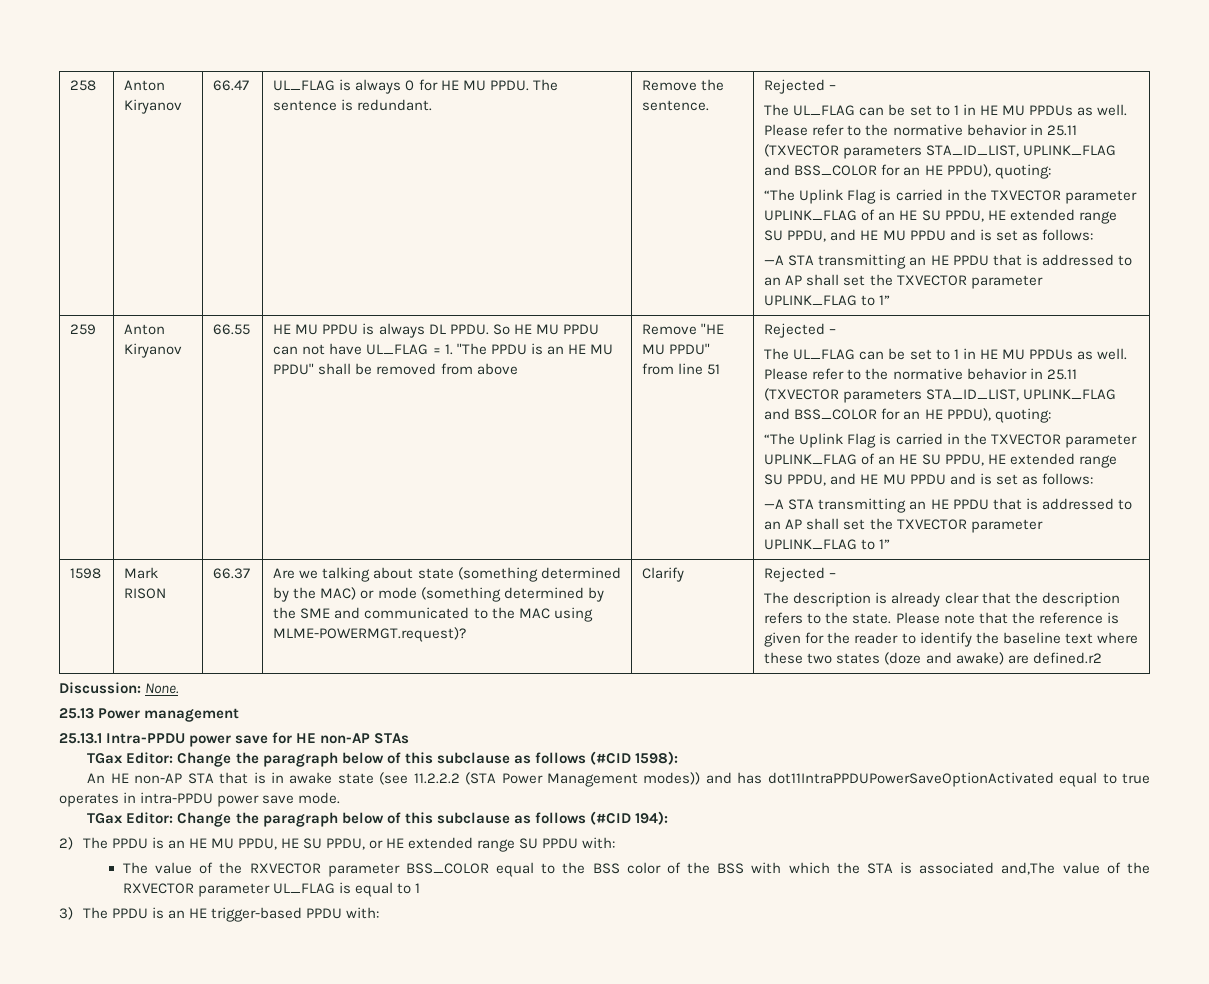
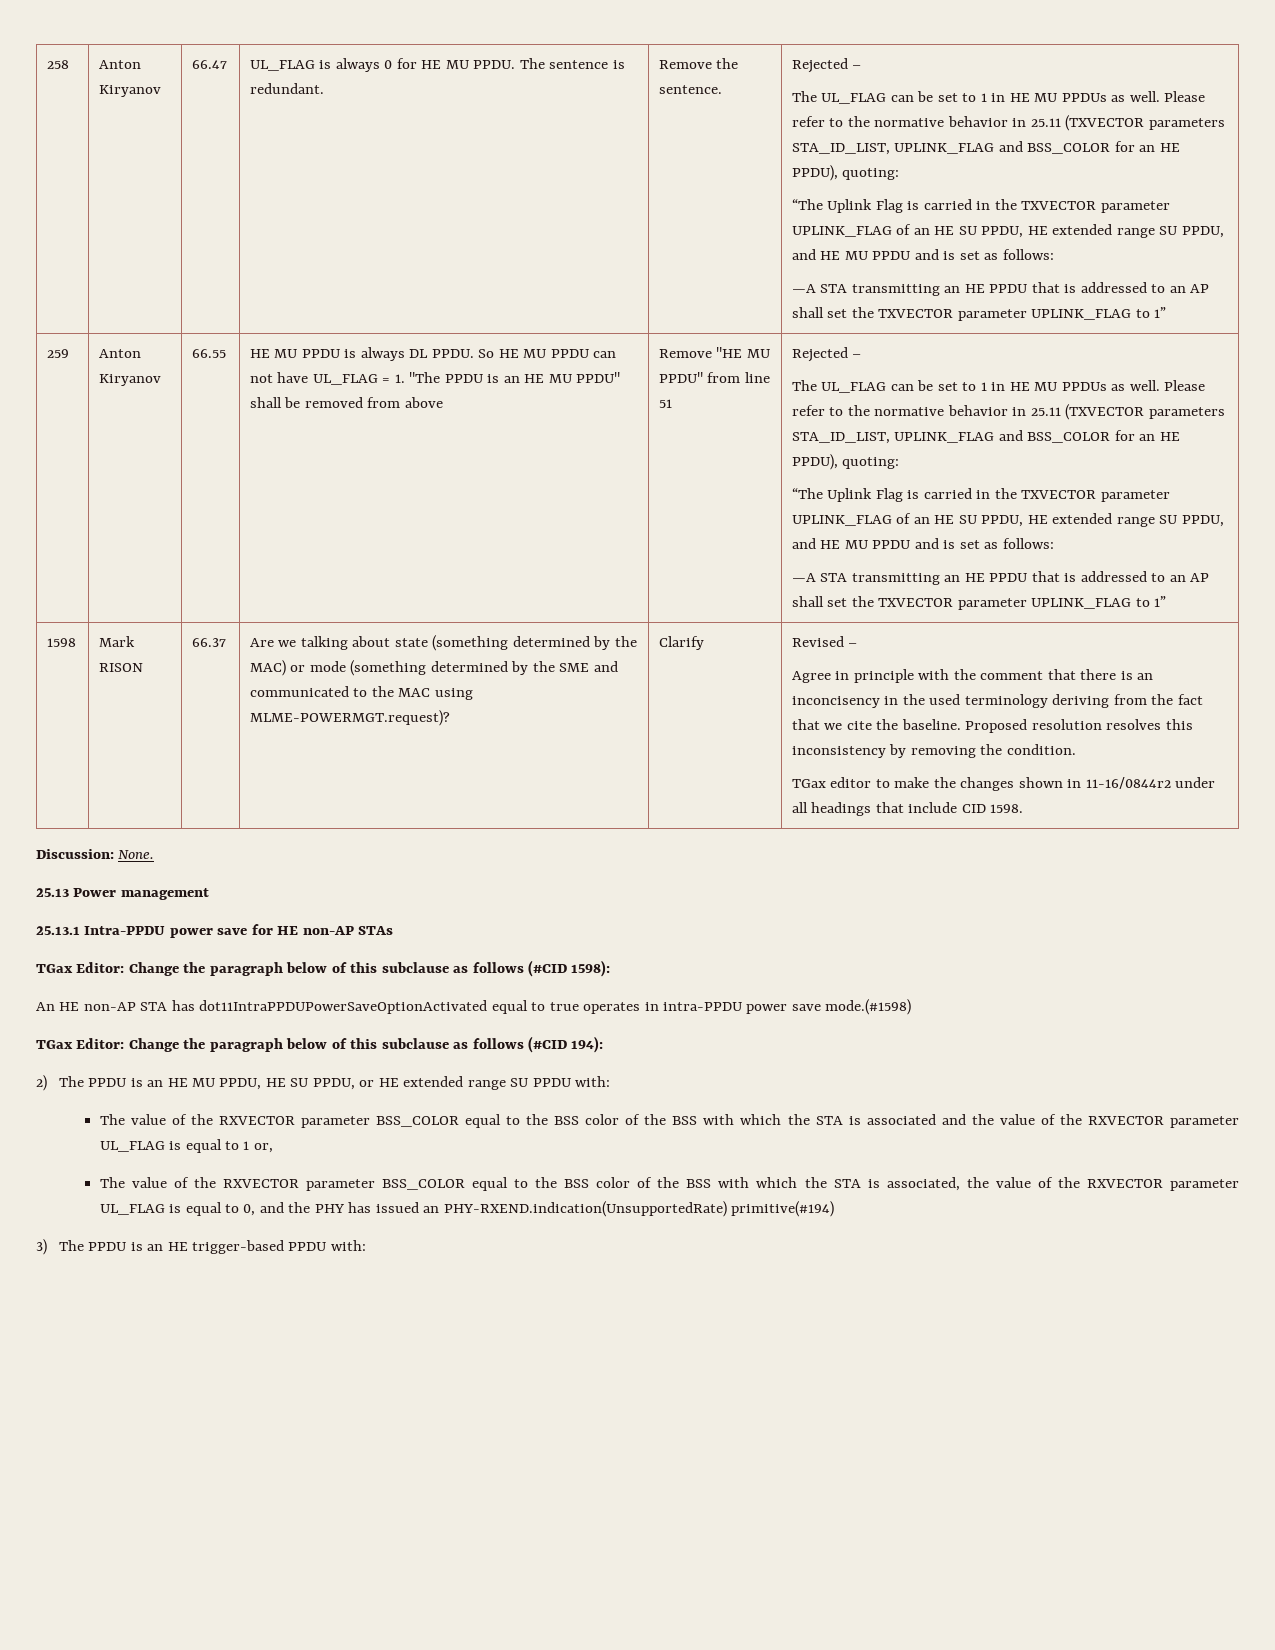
- Clarify | Rejected –
- The description is already clear that the description refers to the state. Please note that the reference is given for the reader to identify the baseline text where these two states (doze and awake) are defined.r2
+ Clarify | Revised –
+ Agree in principle with the comment that there is an inconcisency in the used terminology deriving from the fact that we cite the baseline. Proposed resolution resolves this inconsistency by removing the condition.
+ TGax editor to make the changes shown in 11-16/0844r2 under all headings that include CID 1598.
- An HE non-AP STA that is in awake state (see 11.2.2.2 (STA Power Management modes)) and has dot11IntraPPDUPowerSaveOptionActivated equal to true operates in intra-PPDU power save mode.
+ An HE non-AP STA has dot11IntraPPDUPowerSaveOptionActivated equal to true operates in intra-PPDU power save mode.(#1598)
- The value of the RXVECTOR parameter BSS_COLOR equal to the BSS color of the BSS with which the STA is associated and,The value of the RXVECTOR parameter UL_FLAG is equal to 1
+ The value of the RXVECTOR parameter BSS_COLOR equal to the BSS color of the BSS with which the STA is associated and the value of the RXVECTOR parameter UL_FLAG is equal to 1 or,
+ The value of the RXVECTOR parameter BSS_COLOR equal to the BSS color of the BSS with which the STA is associated, the value of the RXVECTOR parameter UL_FLAG is equal to 0, and the PHY has issued an PHY-RXEND.indication(UnsupportedRate) primitive(#194)

